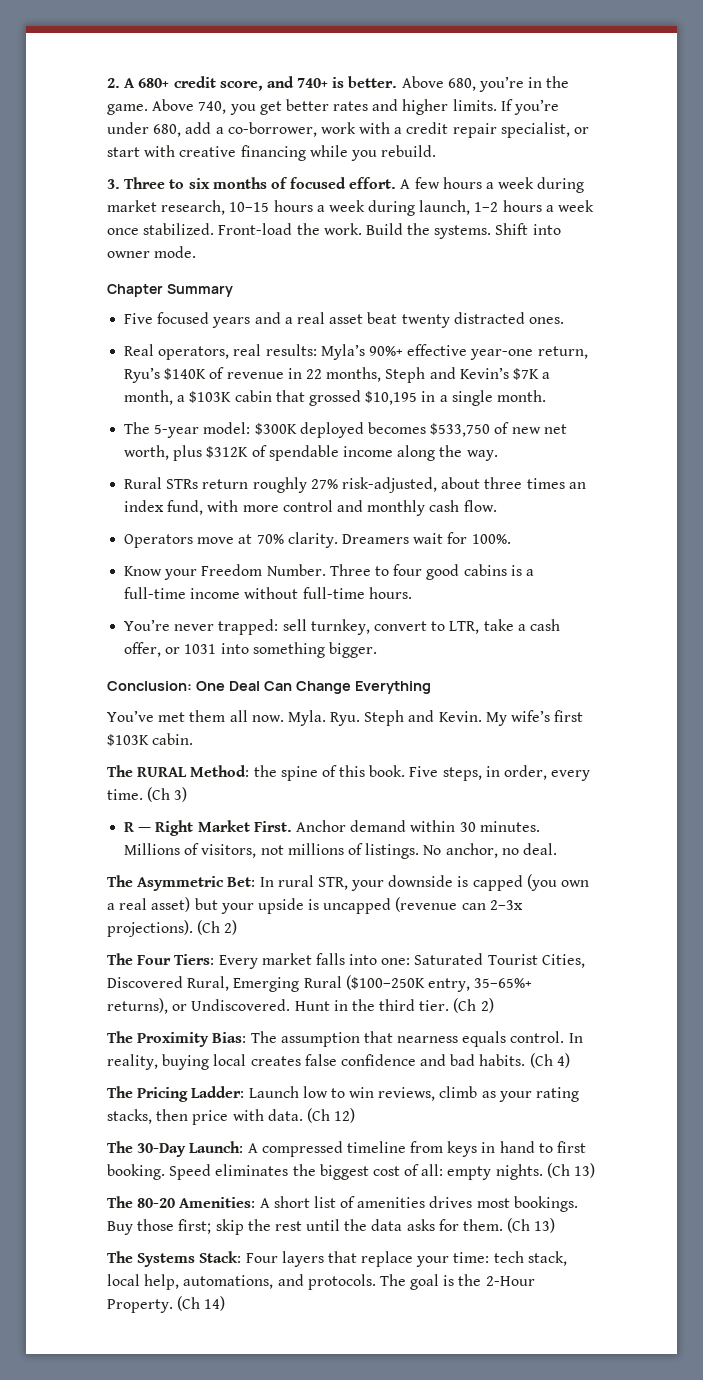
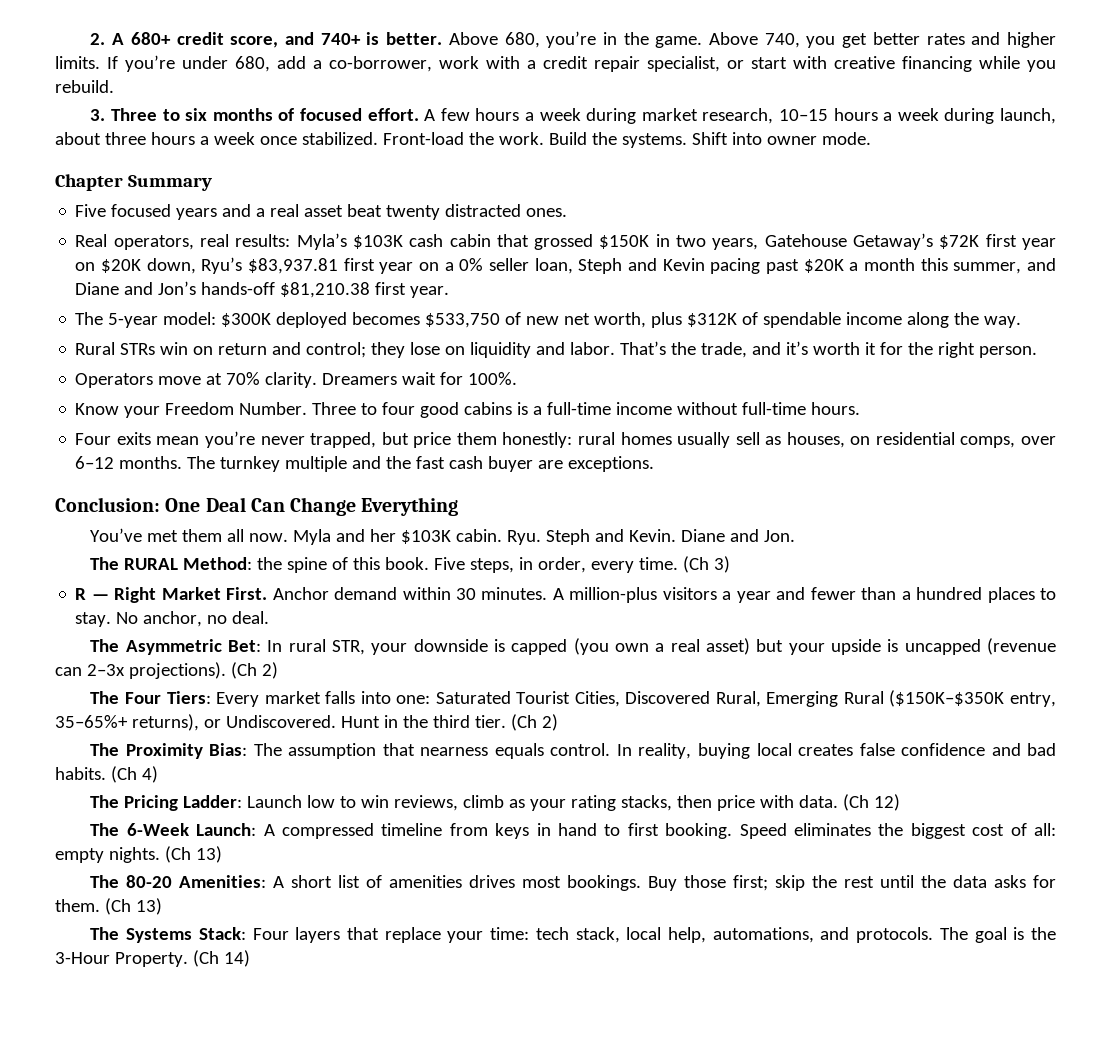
- A few hours a week during market research, 10–15 hours a week during launch, 1–2 hours a week once stabilized.
+ A few hours a week during market research, 10–15 hours a week during launch, about three hours a week once stabilized.
- Real operators, real results: Myla’s 90%+ effective year-one return, Ryu’s $140K of revenue in 22 months, Steph and Kevin’s $7K a month, a $103K cabin that grossed $10,195 in a single month.
+ Real operators, real results: Myla’s $103K cash cabin that grossed $150K in two years, Gatehouse Getaway’s $72K first year on $20K down, Ryu’s $83,937.81 first year on a 0% seller loan, Steph and Kevin pacing past $20K a month this summer, and Diane and Jon’s hands-off $81,210.38 first year.
- Rural STRs return roughly 27% risk-adjusted, about three times an index fund, with more control and monthly cash flow.
+ Rural STRs win on return and control; they lose on liquidity and labor. That’s the trade, and it’s worth it for the right person.
- You’re never trapped: sell turnkey, convert to LTR, take a cash offer, or 1031 into something bigger.
+ Four exits mean you’re never trapped, but price them honestly: rural homes usually sell as houses, on residential comps, over 6–12 months. The turnkey multiple and the fast cash buyer are exceptions.
- Myla. Ryu. Steph and Kevin. My wife’s first $103K cabin.
+ Myla and her $103K cabin. Ryu. Steph and Kevin. Diane and Jon.
- Millions of visitors, not millions of listings.
+ A million-plus visitors a year and fewer than a hundred places to stay.
- The Four Tiers: Every market falls into one: Saturated Tourist Cities, Discovered Rural, Emerging Rural ($100–250K entry, 35–65%+ returns), or Undiscovered.
+ The Four Tiers: Every market falls into one: Saturated Tourist Cities, Discovered Rural, Emerging Rural ($150K–$350K entry, 35–65%+ returns), or Undiscovered.
- The 30-Day Launch: A compressed timeline from keys in hand to first booking.
+ The 6-Week Launch: A compressed timeline from keys in hand to first booking.
- The goal is the 2-Hour Property.
+ The goal is the 3-Hour Property.

